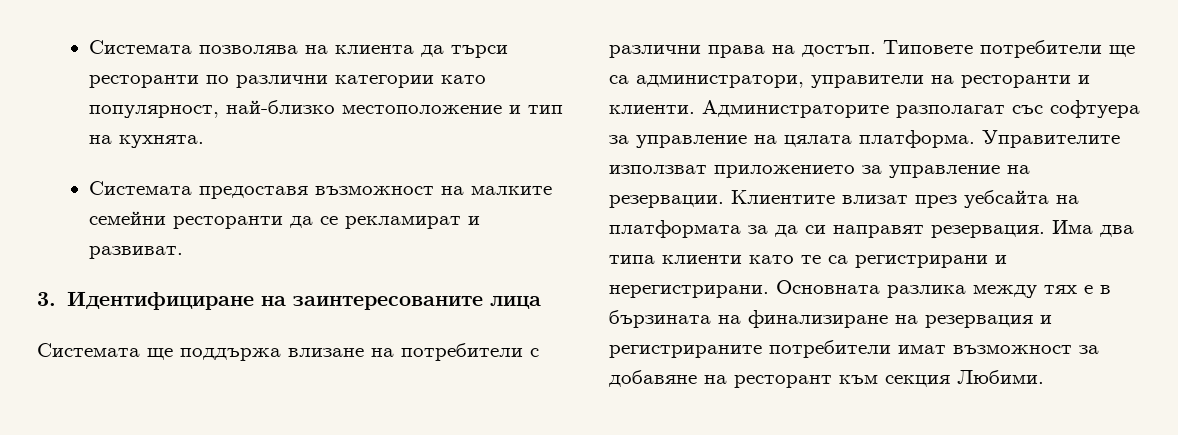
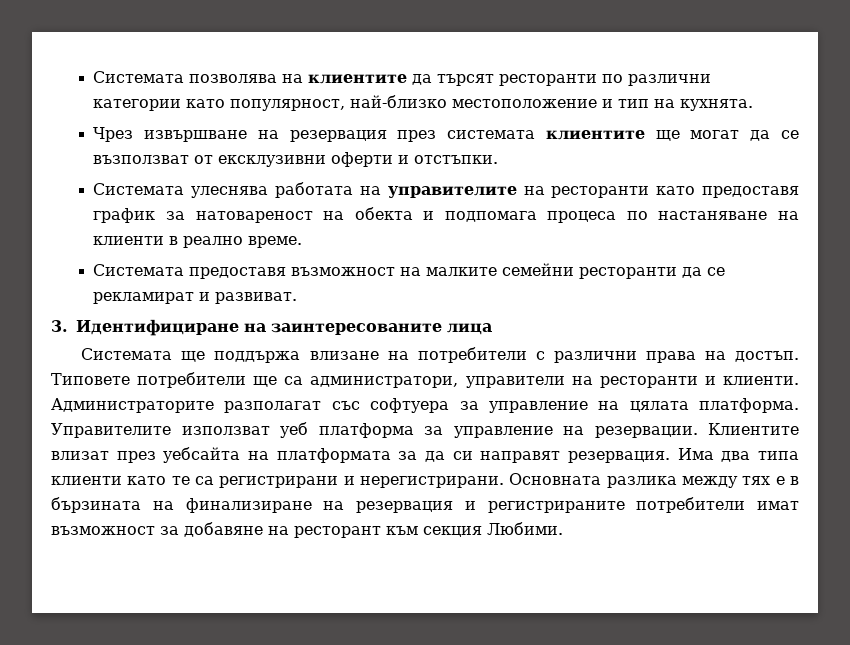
- Системата позволява на клиента да търси ресторанти по различни категории като популярност, най-близко местоположение и тип на кухнята.
+ Системата позволява на клиентите да търсят ресторанти по различни категории като популярност, най-близко местоположение и тип на кухнята.
+ Чрез извършване на резервация през системата клиентите ще могат да се възползват от ексклузивни оферти и отстъпки.
+ Системата улеснява работата на управителите на ресторанти като предоставя график за натовареност на обекта и подпомага процеса по настаняване на клиенти в реално време.
- Управителите използват приложението за управление на резервации.
+ Управителите използват уеб платформа за управление на резервации.

